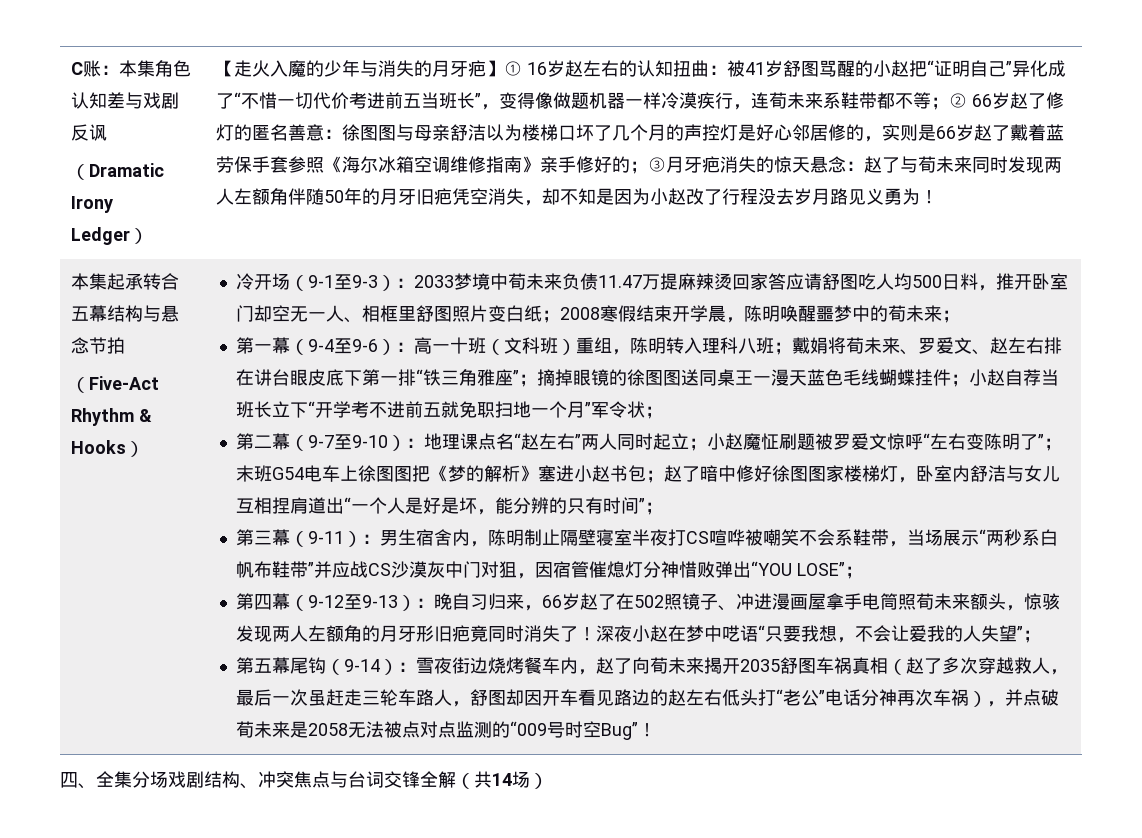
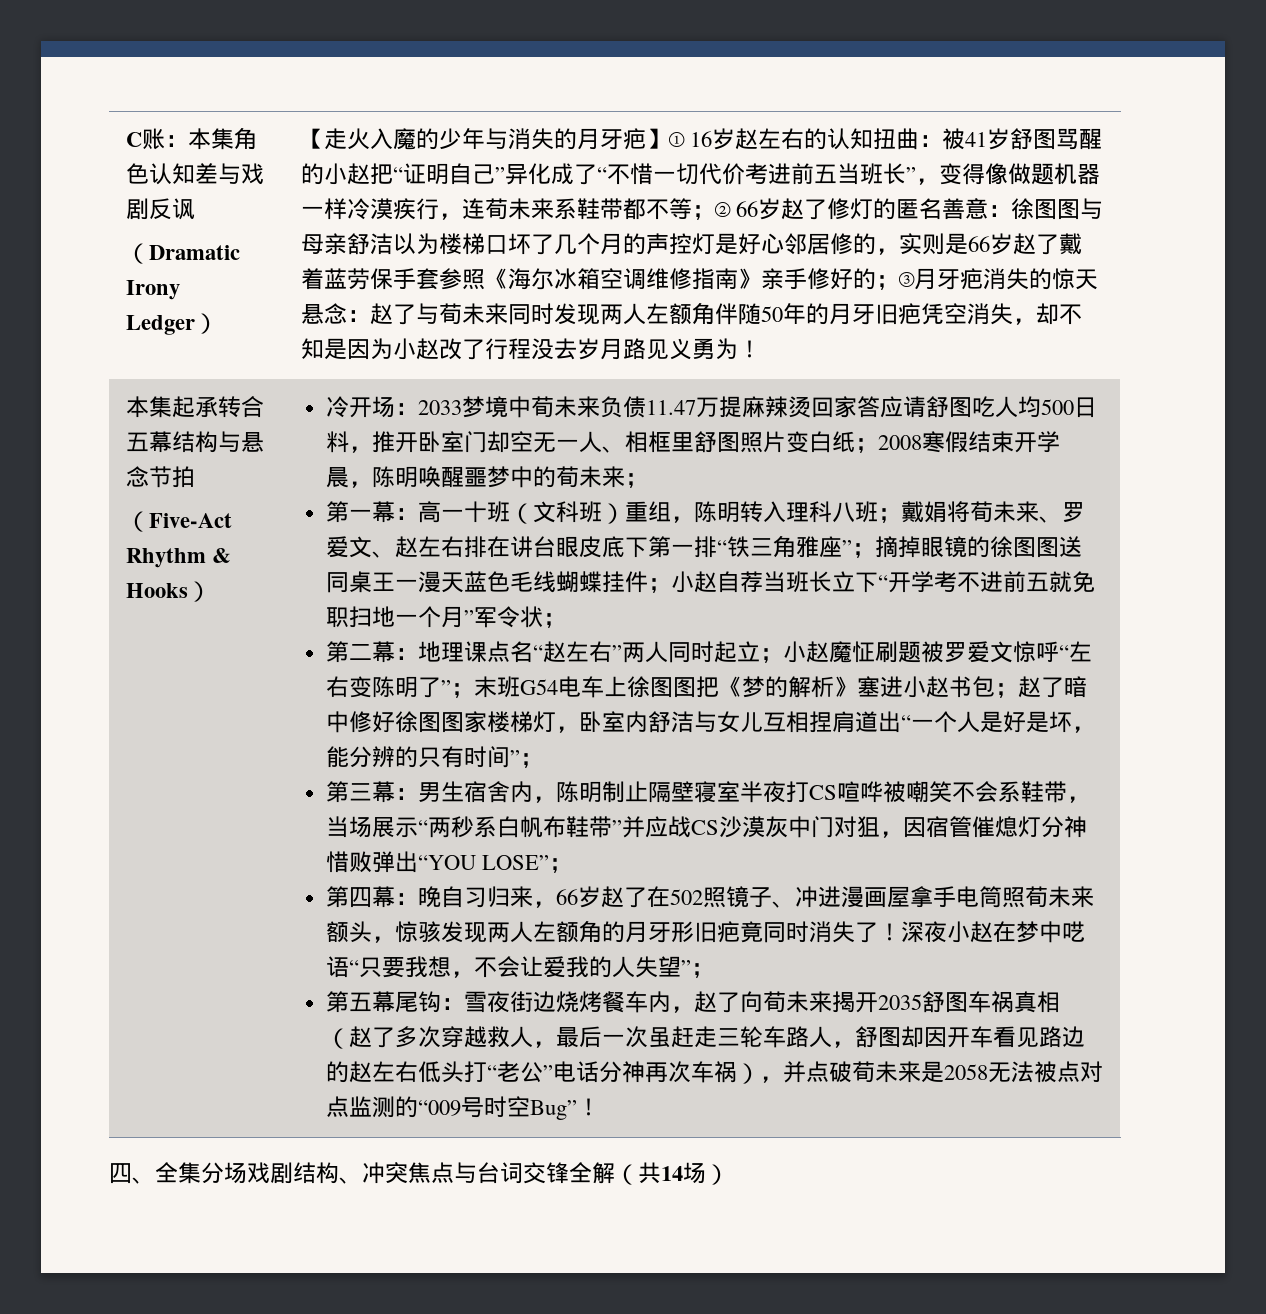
- 冷开场（9-1至9-3）：2033梦境中荀未来负债11.47万提麻辣烫回家答应请舒图吃人均500日料，推开卧室门却空无一人、相框里舒图照片变白纸；2008寒假结束开学晨，陈明唤醒噩梦中的荀未来；
+ 冷开场：2033梦境中荀未来负债11.47万提麻辣烫回家答应请舒图吃人均500日料，推开卧室门却空无一人、相框里舒图照片变白纸；2008寒假结束开学晨，陈明唤醒噩梦中的荀未来；
- 第一幕（9-4至9-6）：高一十班（文科班）重组，陈明转入理科八班；戴娟将荀未来、罗爱文、赵左右排在讲台眼皮底下第一排“铁三角雅座”；摘掉眼镜的徐图图送同桌王一漫天蓝色毛线蝴蝶挂件；小赵自荐当班长立下“开学考不进前五就免职扫地一个月”军令状；
+ 第一幕：高一十班（文科班）重组，陈明转入理科八班；戴娟将荀未来、罗爱文、赵左右排在讲台眼皮底下第一排“铁三角雅座”；摘掉眼镜的徐图图送同桌王一漫天蓝色毛线蝴蝶挂件；小赵自荐当班长立下“开学考不进前五就免职扫地一个月”军令状；
- 第二幕（9-7至9-10）：地理课点名“赵左右”两人同时起立；小赵魔怔刷题被罗爱文惊呼“左右变陈明了”；末班G54电车上徐图图把《梦的解析》塞进小赵书包；赵了暗中修好徐图图家楼梯灯，卧室内舒洁与女儿互相捏肩道出“一个人是好是坏，能分辨的只有时间”；
+ 第二幕：地理课点名“赵左右”两人同时起立；小赵魔怔刷题被罗爱文惊呼“左右变陈明了”；末班G54电车上徐图图把《梦的解析》塞进小赵书包；赵了暗中修好徐图图家楼梯灯，卧室内舒洁与女儿互相捏肩道出“一个人是好是坏，能分辨的只有时间”；
- 第三幕（9-11）：男生宿舍内，陈明制止隔壁寝室半夜打CS喧哗被嘲笑不会系鞋带，当场展示“两秒系白帆布鞋带”并应战CS沙漠灰中门对狙，因宿管催熄灯分神惜败弹出“YOU LOSE”；
+ 第三幕：男生宿舍内，陈明制止隔壁寝室半夜打CS喧哗被嘲笑不会系鞋带，当场展示“两秒系白帆布鞋带”并应战CS沙漠灰中门对狙，因宿管催熄灯分神惜败弹出“YOU LOSE”；
- 第四幕（9-12至9-13）：晚自习归来，66岁赵了在502照镜子、冲进漫画屋拿手电筒照荀未来额头，惊骇发现两人左额角的月牙形旧疤竟同时消失了！
+ 第四幕：晚自习归来，66岁赵了在502照镜子、冲进漫画屋拿手电筒照荀未来额头，惊骇发现两人左额角的月牙形旧疤竟同时消失了！
- 第五幕尾钩（9-14）：雪夜街边烧烤餐车内，赵了向荀未来揭开2035舒图车祸真相（赵了多次穿越救人，最后一次虽赶走三轮车路人，舒图却因开车看见路边的赵左右低头打“老公”电话分神再次车祸），并点破荀未来是2058无法被点对点监测的“009号时空Bug”！
+ 第五幕尾钩：雪夜街边烧烤餐车内，赵了向荀未来揭开2035舒图车祸真相（赵了多次穿越救人，最后一次虽赶走三轮车路人，舒图却因开车看见路边的赵左右低头打“老公”电话分神再次车祸），并点破荀未来是2058无法被点对点监测的“009号时空Bug”！

